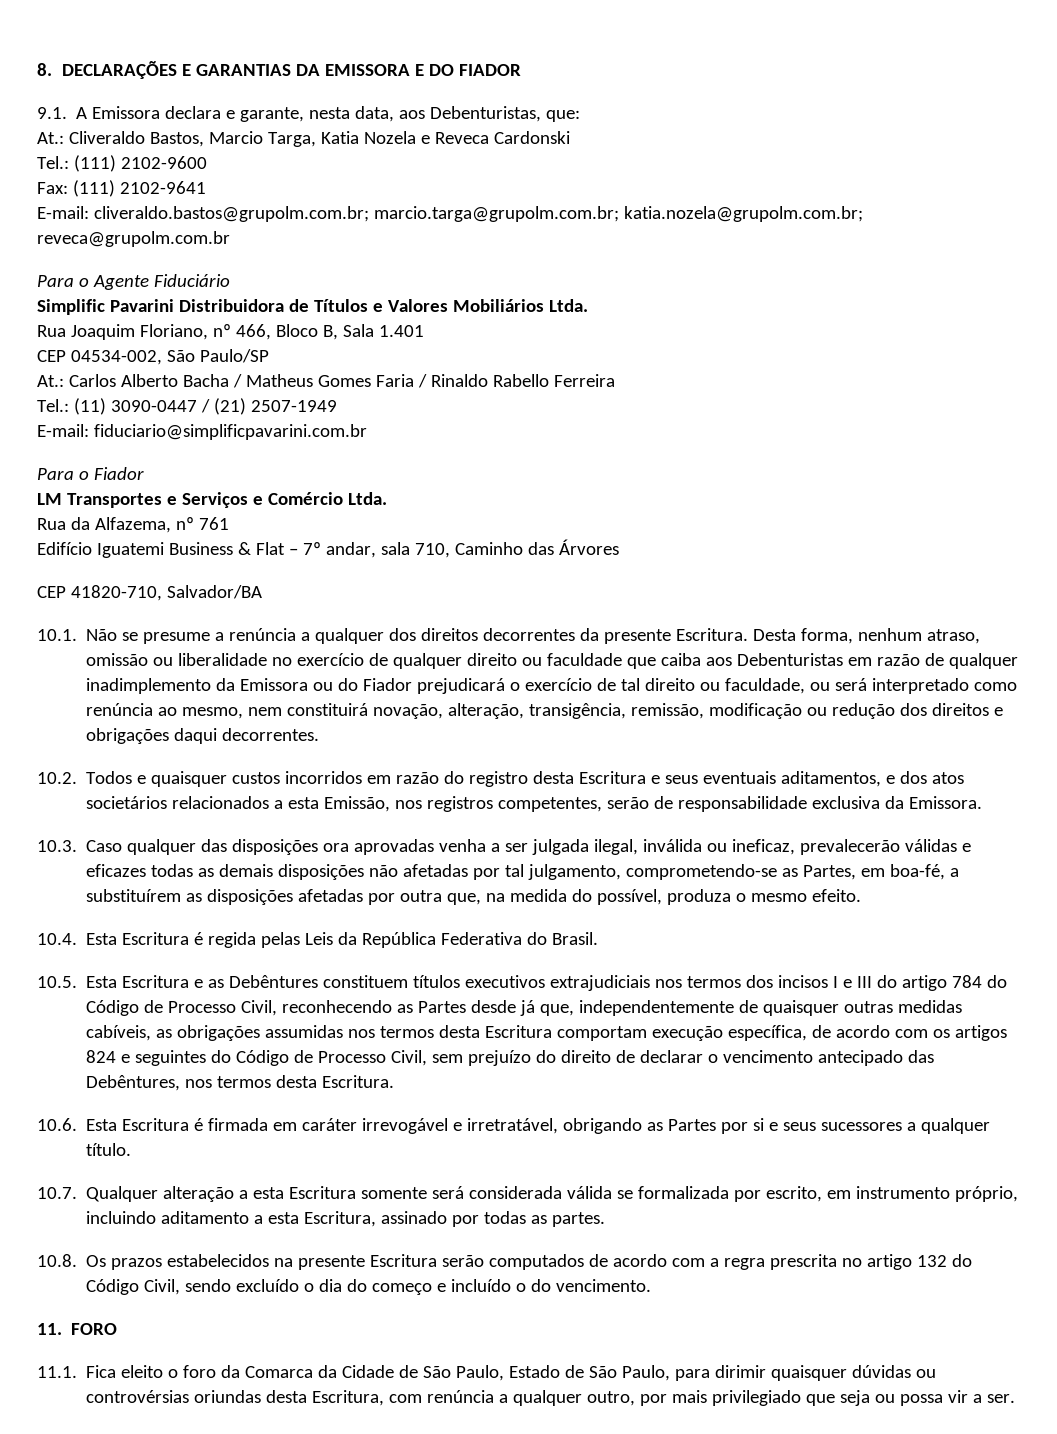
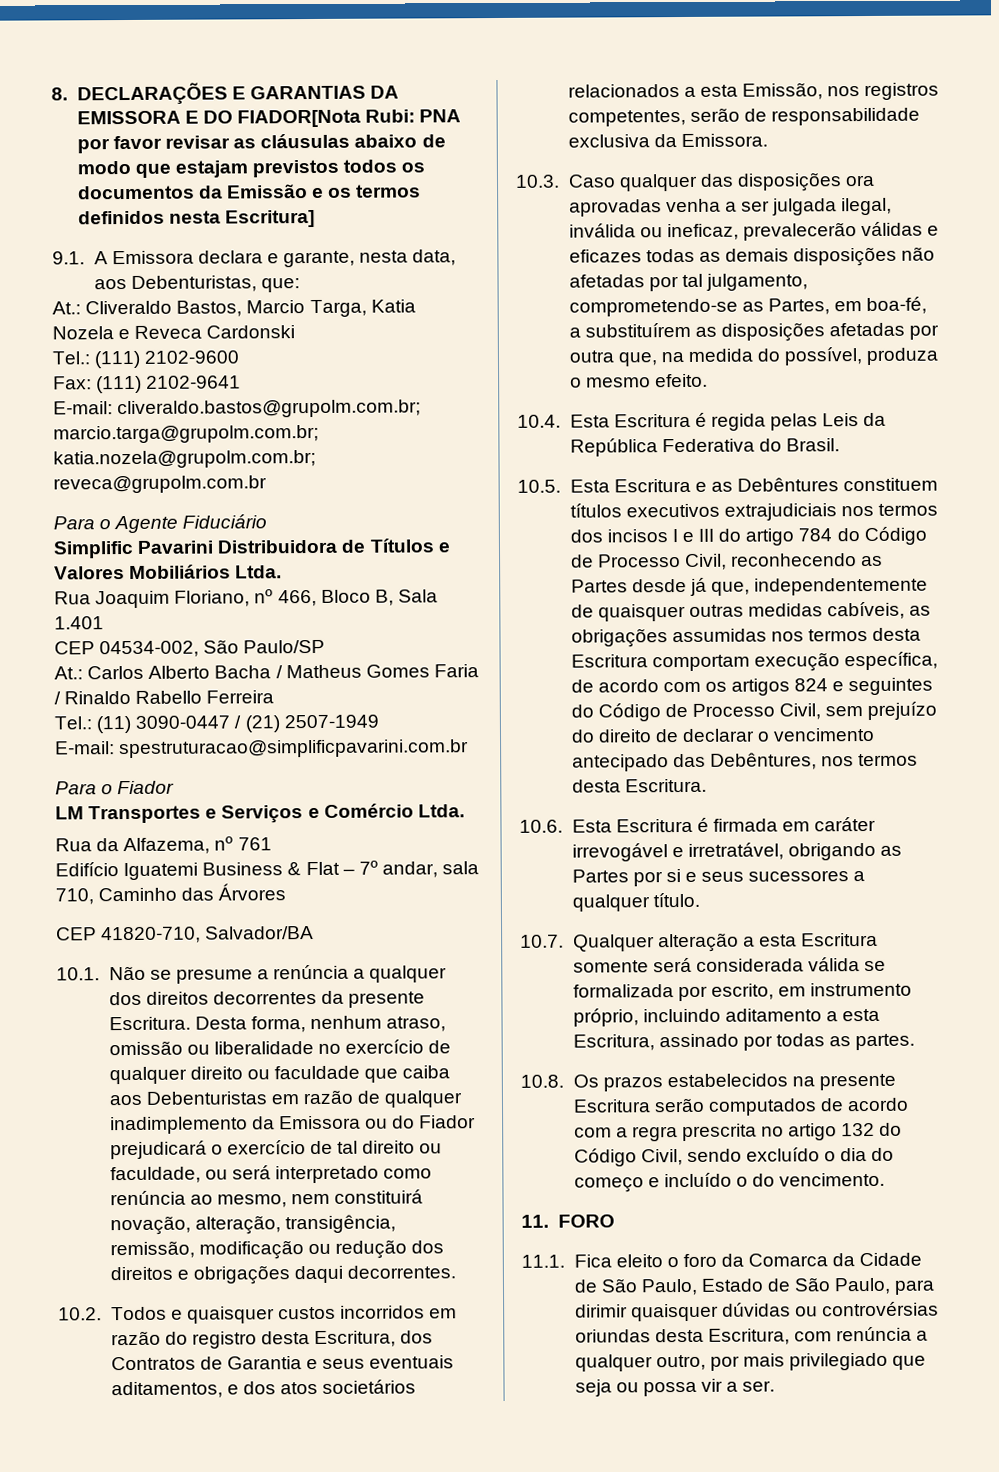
- 8. DECLARAÇÕES E GARANTIAS DA EMISSORA E DO FIADOR
+ 8. DECLARAÇÕES E GARANTIAS DA EMISSORA E DO FIADOR[Nota Rubi: PNA por favor revisar as cláusulas abaixo de modo que estajam previstos todos os documentos da Emissão e os termos definidos nesta Escritura]
- E-mail: fiduciario@simplificpavarini.com.br
+ E-mail: spestruturacao@simplificpavarini.com.br
- 10.2. Todos e quaisquer custos incorridos em razão do registro desta Escritura e seus eventuais aditamentos, e dos atos societários relacionados a esta Emissão, nos registros competentes, serão de responsabilidade exclusiva da Emissora.
+ 10.2. Todos e quaisquer custos incorridos em razão do registro desta Escritura, dos Contratos de Garantia e seus eventuais aditamentos, e dos atos societários relacionados a esta Emissão, nos registros competentes, serão de responsabilidade exclusiva da Emissora.

